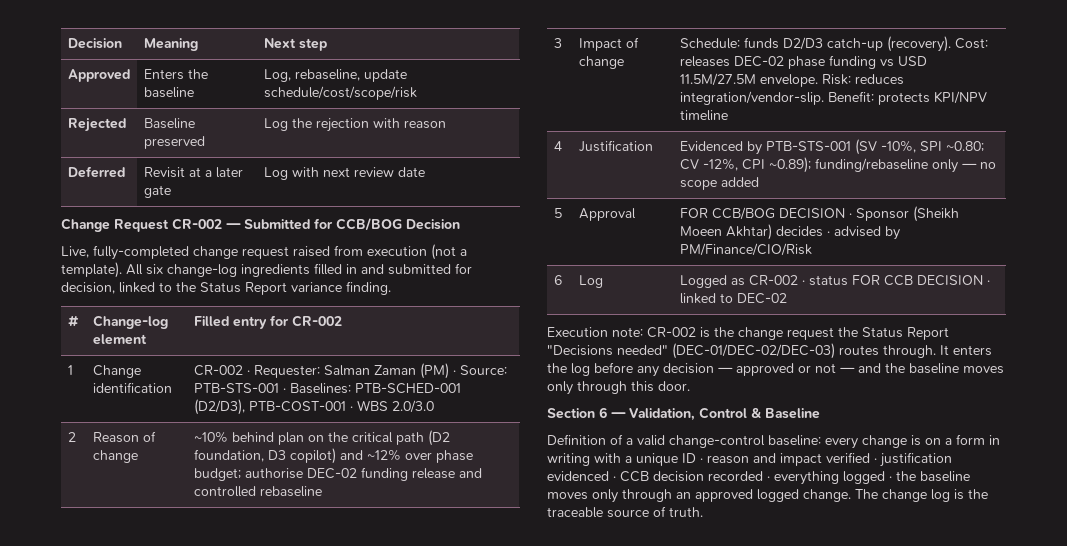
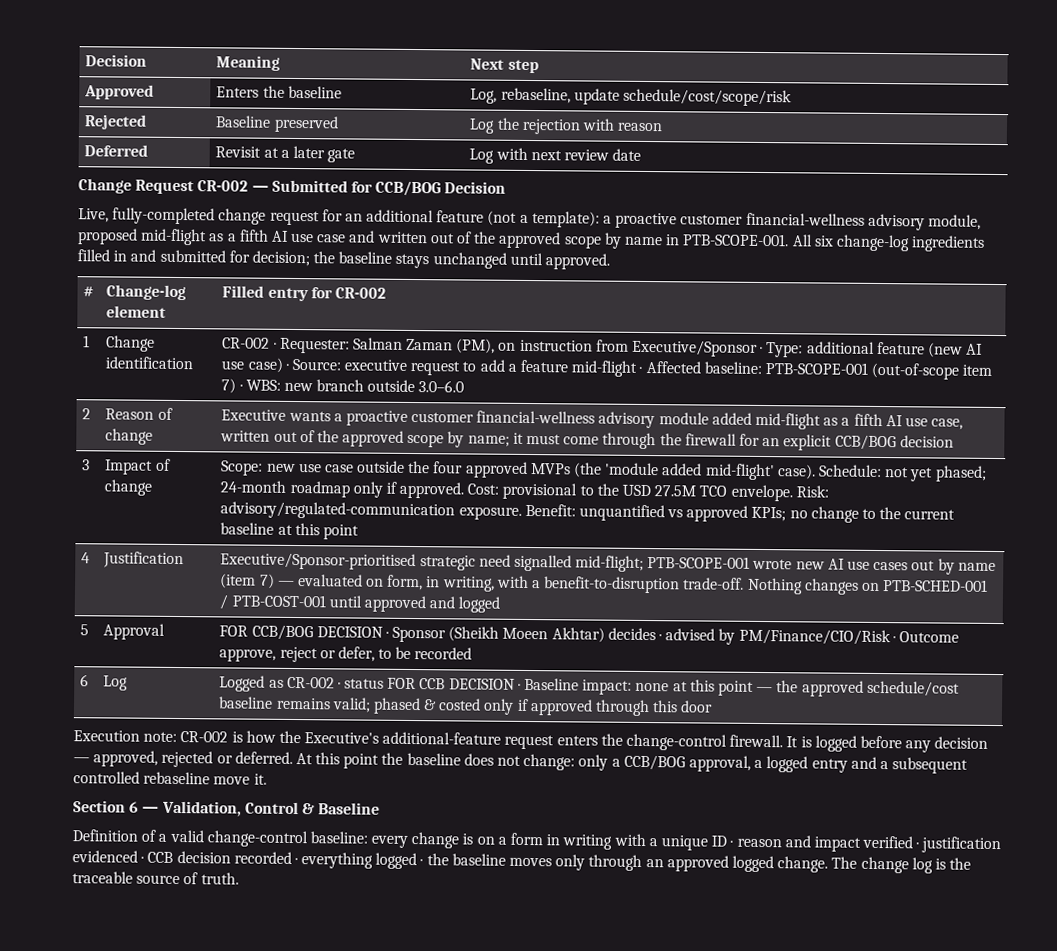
- Live, fully-completed change request raised from execution (not a template).
+ Live, fully-completed change request for an additional feature (not a template): a proactive customer financial-wellness advisory module, proposed mid-flight as a fifth AI use case and written out of the approved scope by name in PTB-SCOPE-001.
- All six change-log ingredients filled in and submitted for decision, linked to the Status Report variance finding.
+ All six change-log ingredients filled in and submitted for decision; the baseline stays unchanged until approved.
- CR-002 · Requester: Salman Zaman (PM) · Source: PTB-STS-001 · Baselines: PTB-SCHED-001 (D2/D3), PTB-COST-001 · WBS 2.0/3.0
- 2 | Reason of change | ~10% behind plan on the critical path (D2 foundation, D3 copilot) and ~12% over phase budget; authorise DEC-02 funding release and controlled rebaseline
- 3 | Impact of change | Schedule: funds D2/D3 catch-up (recovery). Cost: releases DEC-02 phase funding vs USD 11.5M/27.5M envelope. Risk: reduces integration/vendor-slip. Benefit: protects KPI/NPV timeline
- 4 | Justification | Evidenced by PTB-STS-001 (SV -10%, SPI ~0.80; CV -12%, CPI ~0.89); funding/rebaseline only — no scope added
+ CR-002 · Requester: Salman Zaman (PM), on instruction from Executive/Sponsor · Type: additional feature (new AI use case) · Source: executive request to add a feature mid-flight · Affected baseline: PTB-SCOPE-001 (out-of-scope item 7) · WBS: new branch outside 3.0–6.0
+ 2 | Reason of change | Executive wants a proactive customer financial-wellness advisory module added mid-flight as a fifth AI use case, written out of the approved scope by name; it must come through the firewall for an explicit CCB/BOG decision
+ 3 | Impact of change | Scope: new use case outside the four approved MVPs (the 'module added mid-flight' case). Schedule: not yet phased; 24-month roadmap only if approved. Cost: provisional to the USD 27.5M TCO envelope. Risk: advisory/regulated-communication exposure. Benefit: unquantified vs approved KPIs; no change to the current baseline at this point
+ 4 | Justification | Executive/Sponsor-prioritised strategic need signalled mid-flight; PTB-SCOPE-001 wrote new AI use cases out by name (item 7) — evaluated on form, in writing, with a benefit-to-disruption trade-off. Nothing changes on PTB-SCHED-001 / PTB-COST-001 until approved and logged
- 5 | Approval | FOR CCB/BOG DECISION · Sponsor (Sheikh Moeen Akhtar) decides · advised by PM/Finance/CIO/Risk
+ 5 | Approval | FOR CCB/BOG DECISION · Sponsor (Sheikh Moeen Akhtar) decides · advised by PM/Finance/CIO/Risk · Outcome approve, reject or defer, to be recorded
- 6 | Log | Logged as CR-002 · status FOR CCB DECISION · linked to DEC-02
- Execution note: CR-002 is the change request the Status Report "Decisions needed" (DEC-01/DEC-02/DEC-03) routes through. It enters the log before any decision — approved or not — and the baseline moves only through this door.
+ 6 | Log | Logged as CR-002 · status FOR CCB DECISION · Baseline impact: none at this point — the approved schedule/cost baseline remains valid; phased & costed only if approved through this door
+ Execution note: CR-002 is how the Executive's additional-feature request enters the change-control firewall. It is logged before any decision — approved, rejected or deferred. At this point the baseline does not change: only a CCB/BOG approval, a logged entry and a subsequent controlled rebaseline move it.

